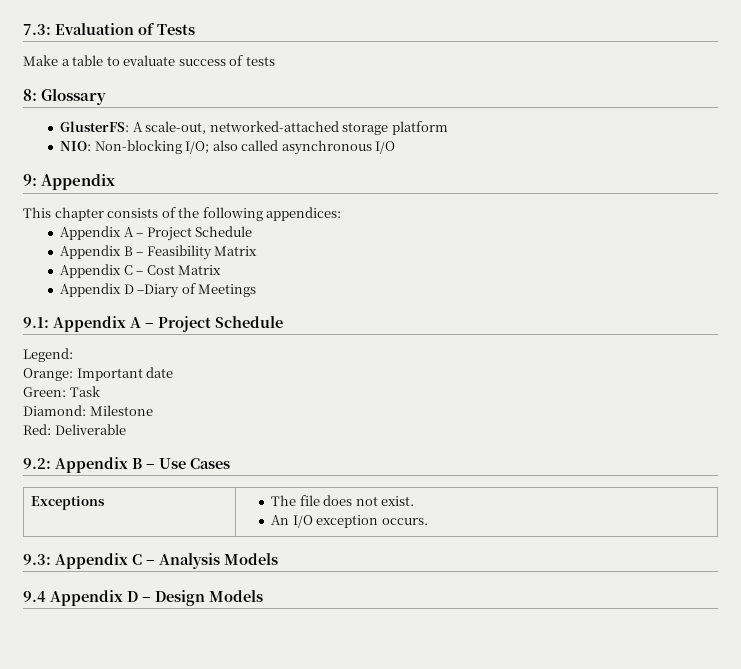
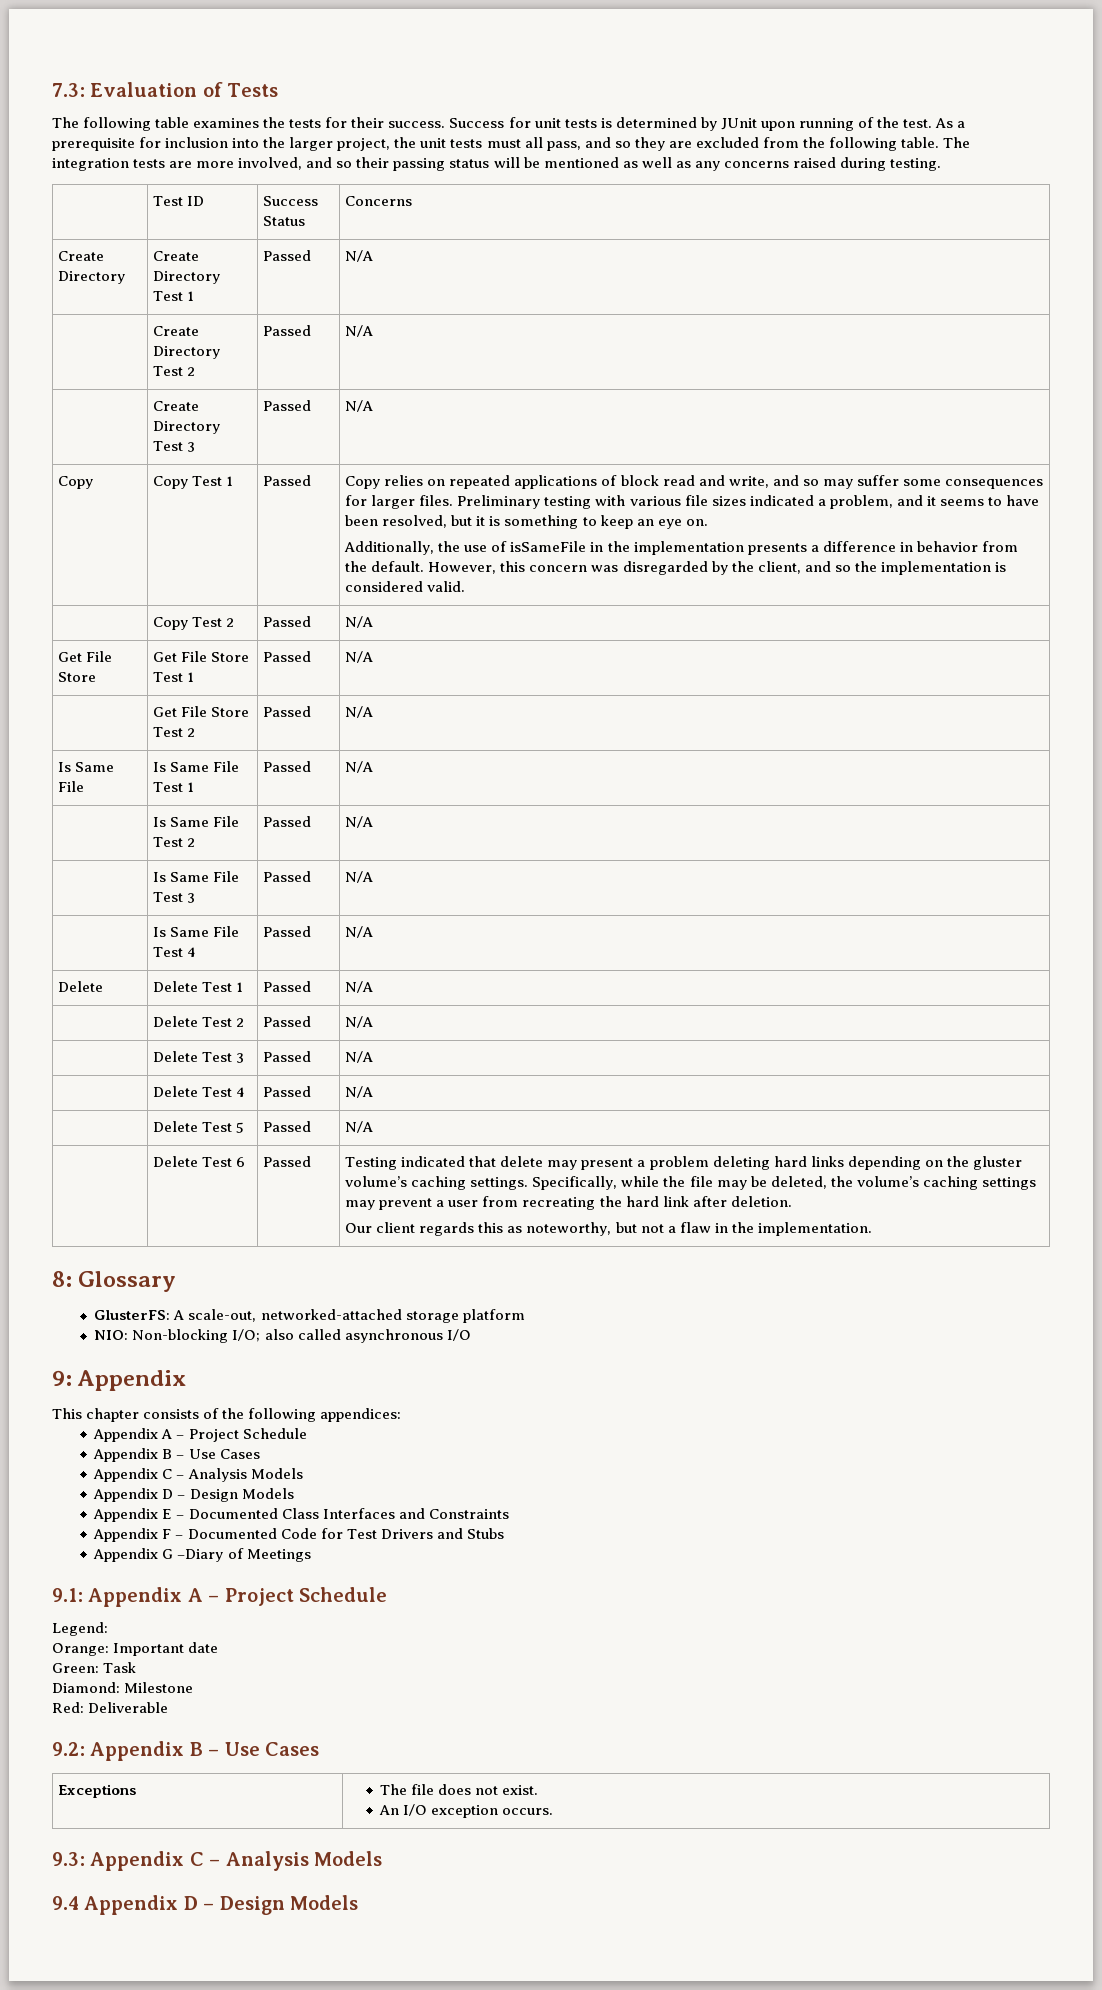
- Make a table to evaluate success of tests
+ The following table examines the tests for their success. Success for unit tests is determined by JUnit upon running of the test. As a prerequisite for inclusion into the larger project, the unit tests must all pass, and so they are excluded from the following table. The integration tests are more involved, and so their passing status will be mentioned as well as any concerns raised during testing.
+ | Test ID | Success Status | Concerns
+ Create Directory | Create Directory Test 1 | Passed | N/A
+ | Create Directory Test 2 | Passed | N/A
+ | Create Directory Test 3 | Passed | N/A
+ Copy | Copy Test 1 | Passed | Copy relies on repeated applications of block read and write, and so may suffer some consequences for larger files. Preliminary testing with various file sizes indicated a problem, and it seems to have been resolved, but it is something to keep an eye on.
+ Additionally, the use of isSameFile in the implementation presents a difference in behavior from the default. However, this concern was disregarded by the client, and so the implementation is considered valid.
+ | Copy Test 2 | Passed | N/A
+ Get File Store | Get File Store Test 1 | Passed | N/A
+ | Get File Store Test 2 | Passed | N/A
+ Is Same File | Is Same File Test 1 | Passed | N/A
+ | Is Same File Test 2 | Passed | N/A
+ | Is Same File Test 3 | Passed | N/A
+ | Is Same File Test 4 | Passed | N/A
+ Delete | Delete Test 1 | Passed | N/A
+ | Delete Test 2 | Passed | N/A
+ | Delete Test 3 | Passed | N/A
+ | Delete Test 4 | Passed | N/A
+ | Delete Test 5 | Passed | N/A
+ | Delete Test 6 | Passed | Testing indicated that delete may present a problem deleting hard links depending on the gluster volume’s caching settings. Specifically, while the file may be deleted, the volume’s caching settings may prevent a user from recreating the hard link after deletion.
+ Our client regards this as noteworthy, but not a flaw in the implementation.
  This chapter consists of the following appendices:
  Appendix A – Project Schedule
- Appendix B – Feasibility Matrix
- Appendix C – Cost Matrix
- Appendix D –Diary of Meetings
+ Appendix B – Use Cases
+ Appendix C – Analysis Models
+ Appendix D – Design Models
+ Appendix E – Documented Class Interfaces and Constraints
+ Appendix F – Documented Code for Test Drivers and Stubs
+ Appendix G –Diary of Meetings

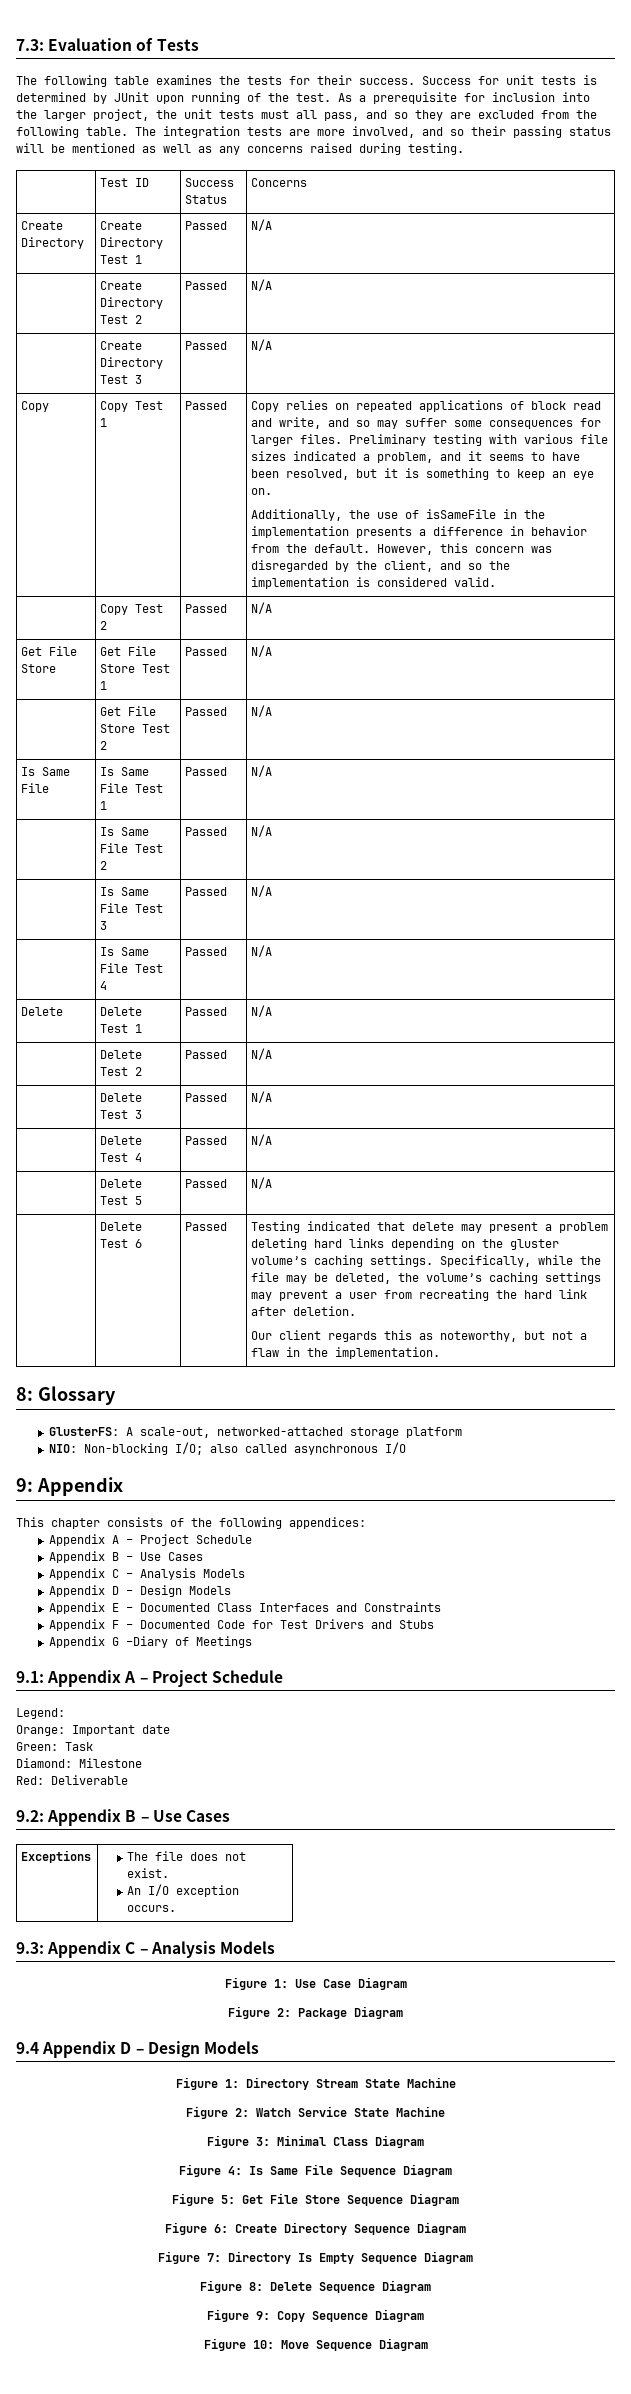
+ Figure 1: Use Case Diagram
+ Figure 2: Package Diagram
+ Figure 1: Directory Stream State Machine
+ Figure 2: Watch Service State Machine
+ Figure 3: Minimal Class Diagram
+ Figure 4: Is Same File Sequence Diagram
+ Figure 5: Get File Store Sequence Diagram
+ Figure 6: Create Directory Sequence Diagram
+ Figure 7: Directory Is Empty Sequence Diagram
+ Figure 8: Delete Sequence Diagram
+ Figure 9: Copy Sequence Diagram
+ Figure 10: Move Sequence Diagram

